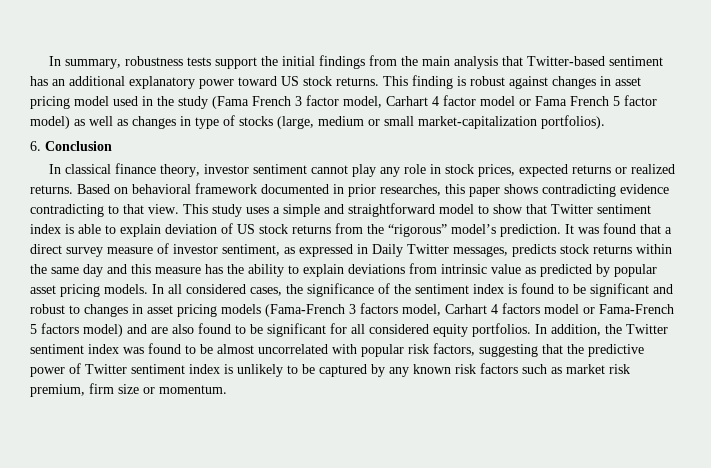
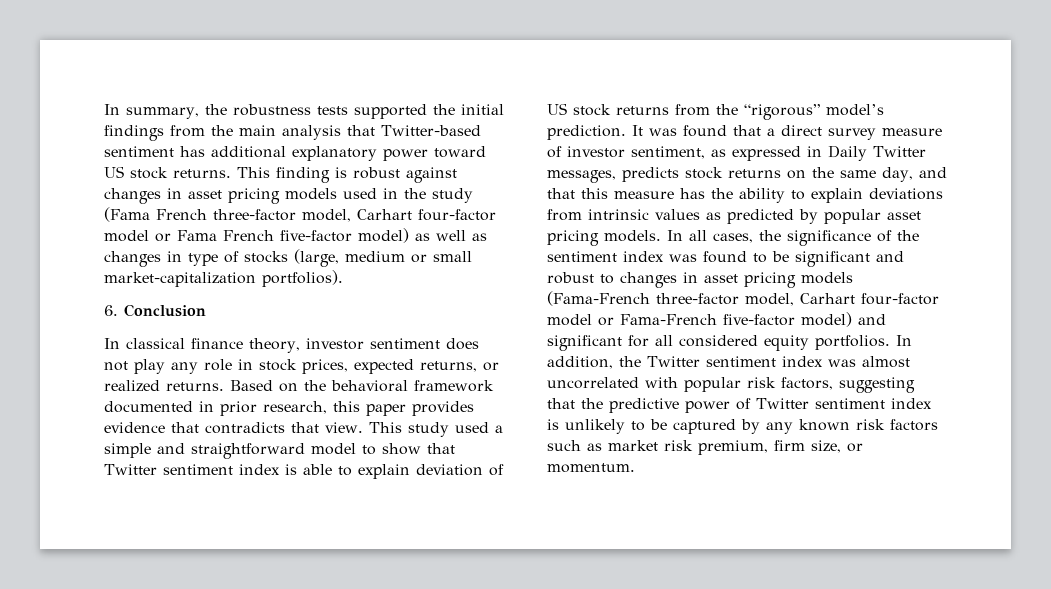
- In summary, robustness tests support the initial findings from the main analysis that Twitter-based sentiment has an additional explanatory power toward US stock returns.
+ In summary, the robustness tests supported the initial findings from the main analysis that Twitter-based sentiment has additional explanatory power toward US stock returns.
- This finding is robust against changes in asset pricing model used in the study (Fama French 3 factor model, Carhart 4 factor model or Fama French 5 factor model) as well as changes in type of stocks (large, medium or small market-capitalization portfolios).
+ This finding is robust against changes in asset pricing models used in the study (Fama French three-factor model, Carhart four-factor model or Fama French five-factor model) as well as changes in type of stocks (large, medium or small market-capitalization portfolios).
- In classical finance theory, investor sentiment cannot play any role in stock prices, expected returns or realized returns.
+ In classical finance theory, investor sentiment does not play any role in stock prices, expected returns, or realized returns.
- Based on behavioral framework documented in prior researches, this paper shows contradicting evidence contradicting to that view.
+ Based on the behavioral framework documented in prior research, this paper provides evidence that contradicts that view.
- This study uses a simple and straightforward model to show that Twitter sentiment index is able to explain deviation of US stock returns from the “rigorous” model’s prediction.
+ This study used a simple and straightforward model to show that Twitter sentiment index is able to explain deviation of US stock returns from the “rigorous” model’s prediction.
- It was found that a direct survey measure of investor sentiment, as expressed in Daily Twitter messages, predicts stock returns within the same day and this measure has the ability to explain deviations from intrinsic value as predicted by popular asset pricing models.
+ It was found that a direct survey measure of investor sentiment, as expressed in Daily Twitter messages, predicts stock returns on the same day, and that this measure has the ability to explain deviations from intrinsic values as predicted by popular asset pricing models.
- In all considered cases, the significance of the sentiment index is found to be significant and robust to changes in asset pricing models (Fama-French 3 factors model, Carhart 4 factors model or Fama-French 5 factors model) and are also found to be significant for all considered equity portfolios.
+ In all cases, the significance of the sentiment index was found to be significant and robust to changes in asset pricing models (Fama-French three-factor model, Carhart four-factor model or Fama-French five-factor model) and significant for all considered equity portfolios.
- In addition, the Twitter sentiment index was found to be almost uncorrelated with popular risk factors, suggesting that the predictive power of Twitter sentiment index is unlikely to be captured by any known risk factors such as market risk premium, firm size or momentum.
+ In addition, the Twitter sentiment index was almost uncorrelated with popular risk factors, suggesting that the predictive power of Twitter sentiment index is unlikely to be captured by any known risk factors such as market risk premium, firm size, or momentum.

